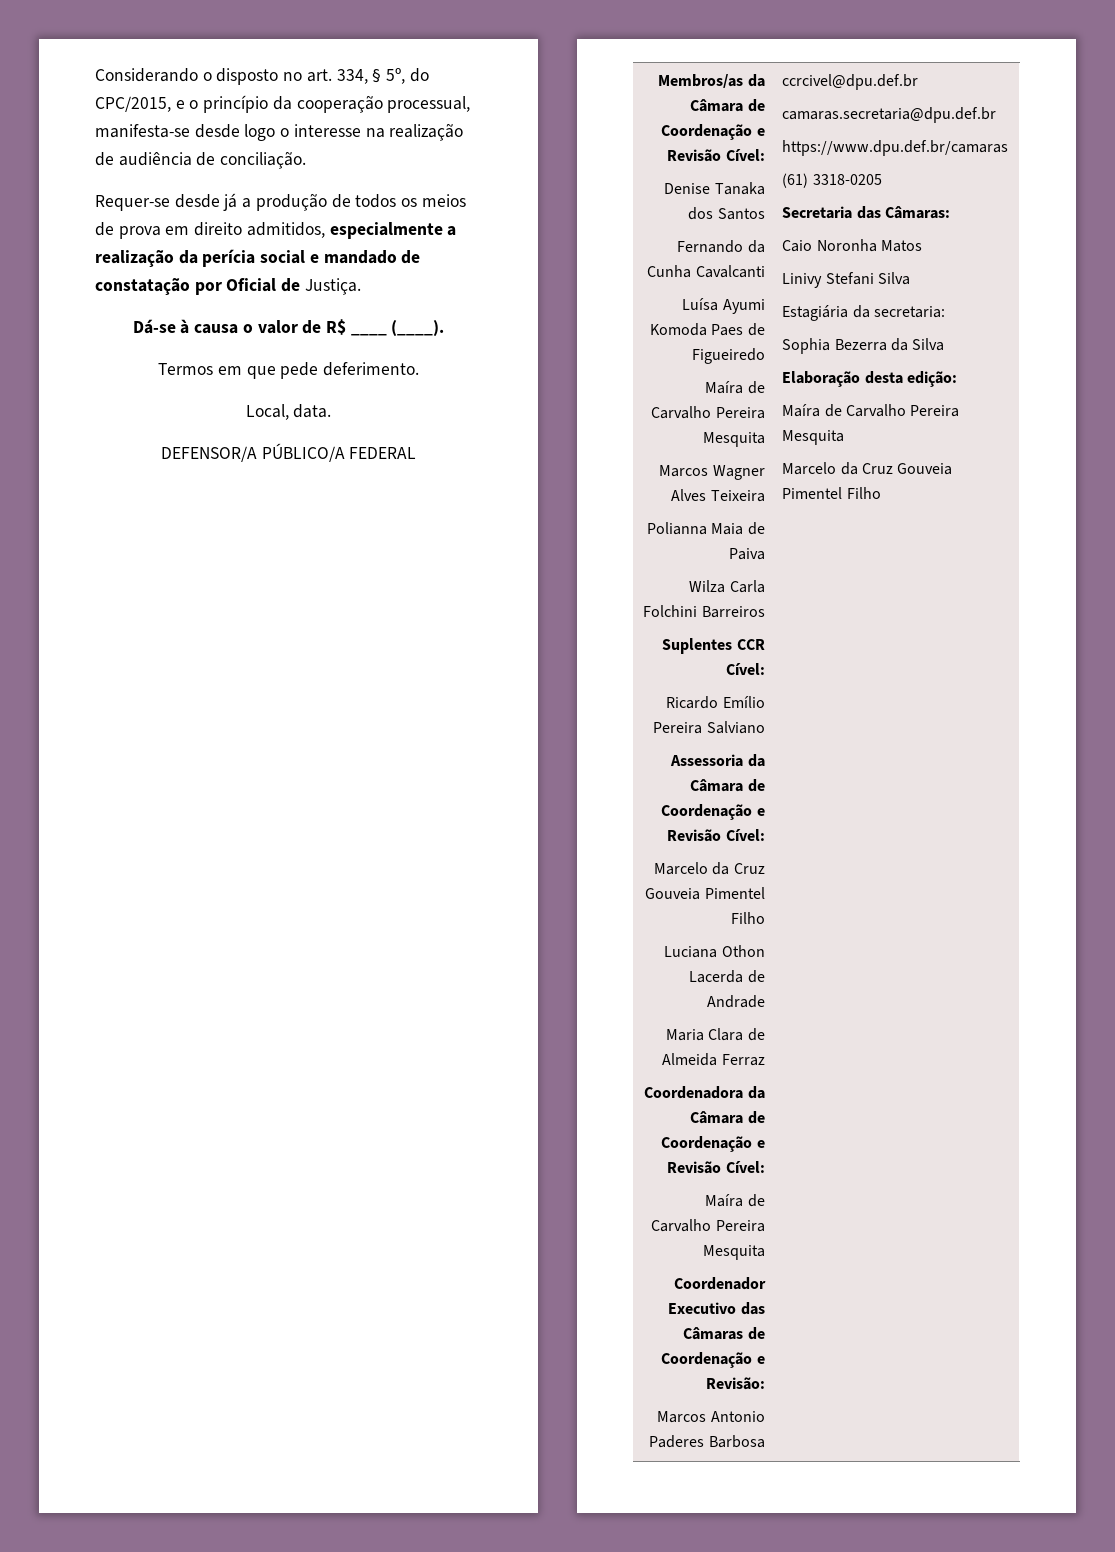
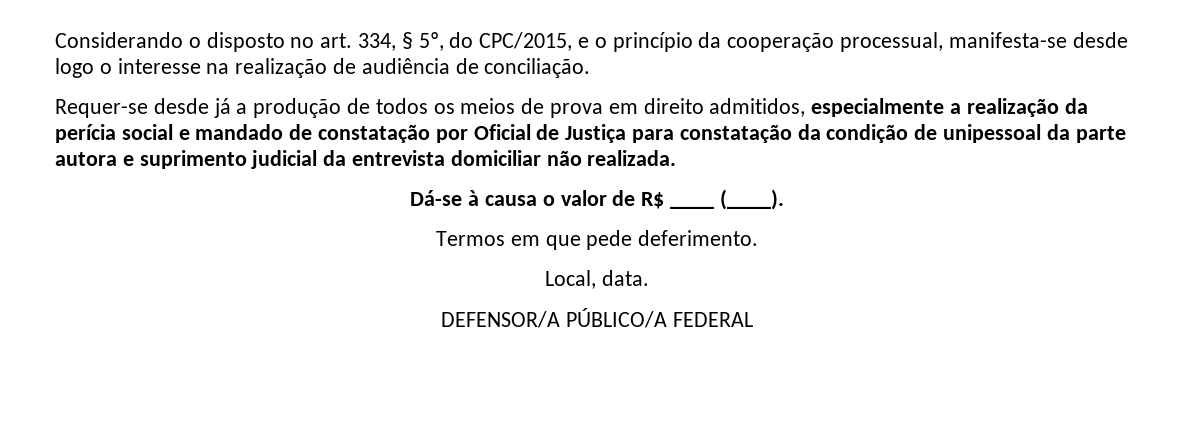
- Requer-se desde já a produção de todos os meios de prova em direito admitidos, especialmente a realização da perícia social e mandado de constatação por Oficial de Justiça.
+ Requer-se desde já a produção de todos os meios de prova em direito admitidos, especialmente a realização da perícia social e mandado de constatação por Oficial de Justiça para constatação da condição de unipessoal da parte autora e suprimento judicial da entrevista domiciliar não realizada.
- Membros/as da Câmara de Coordenação e Revisão Cível:
- Denise Tanaka dos Santos
- Fernando da Cunha Cavalcanti
- Luísa Ayumi Komoda Paes de Figueiredo
- Maíra de Carvalho Pereira Mesquita
- Marcos Wagner Alves Teixeira
- Polianna Maia de Paiva
- Wilza Carla Folchini Barreiros
- Suplentes CCR Cível:
- Ricardo Emílio Pereira Salviano
- Assessoria da Câmara de Coordenação e Revisão Cível:
- Marcelo da Cruz Gouveia Pimentel Filho
- Luciana Othon Lacerda de Andrade
- Maria Clara de Almeida Ferraz
- Coordenadora da Câmara de Coordenação e Revisão Cível:
- Maíra de Carvalho Pereira Mesquita
- Coordenador Executivo das Câmaras de Coordenação e Revisão:
- Marcos Antonio Paderes Barbosa | ccrcivel@dpu.def.br
- camaras.secretaria@dpu.def.br
- https://www.dpu.def.br/camaras
- (61) 3318-0205
- Secretaria das Câmaras:
- Caio Noronha Matos
- Linivy Stefani Silva
- Estagiária da secretaria:
- Sophia Bezerra da Silva
- Elaboração desta edição:
- Maíra de Carvalho Pereira Mesquita
- Marcelo da Cruz Gouveia Pimentel Filho

